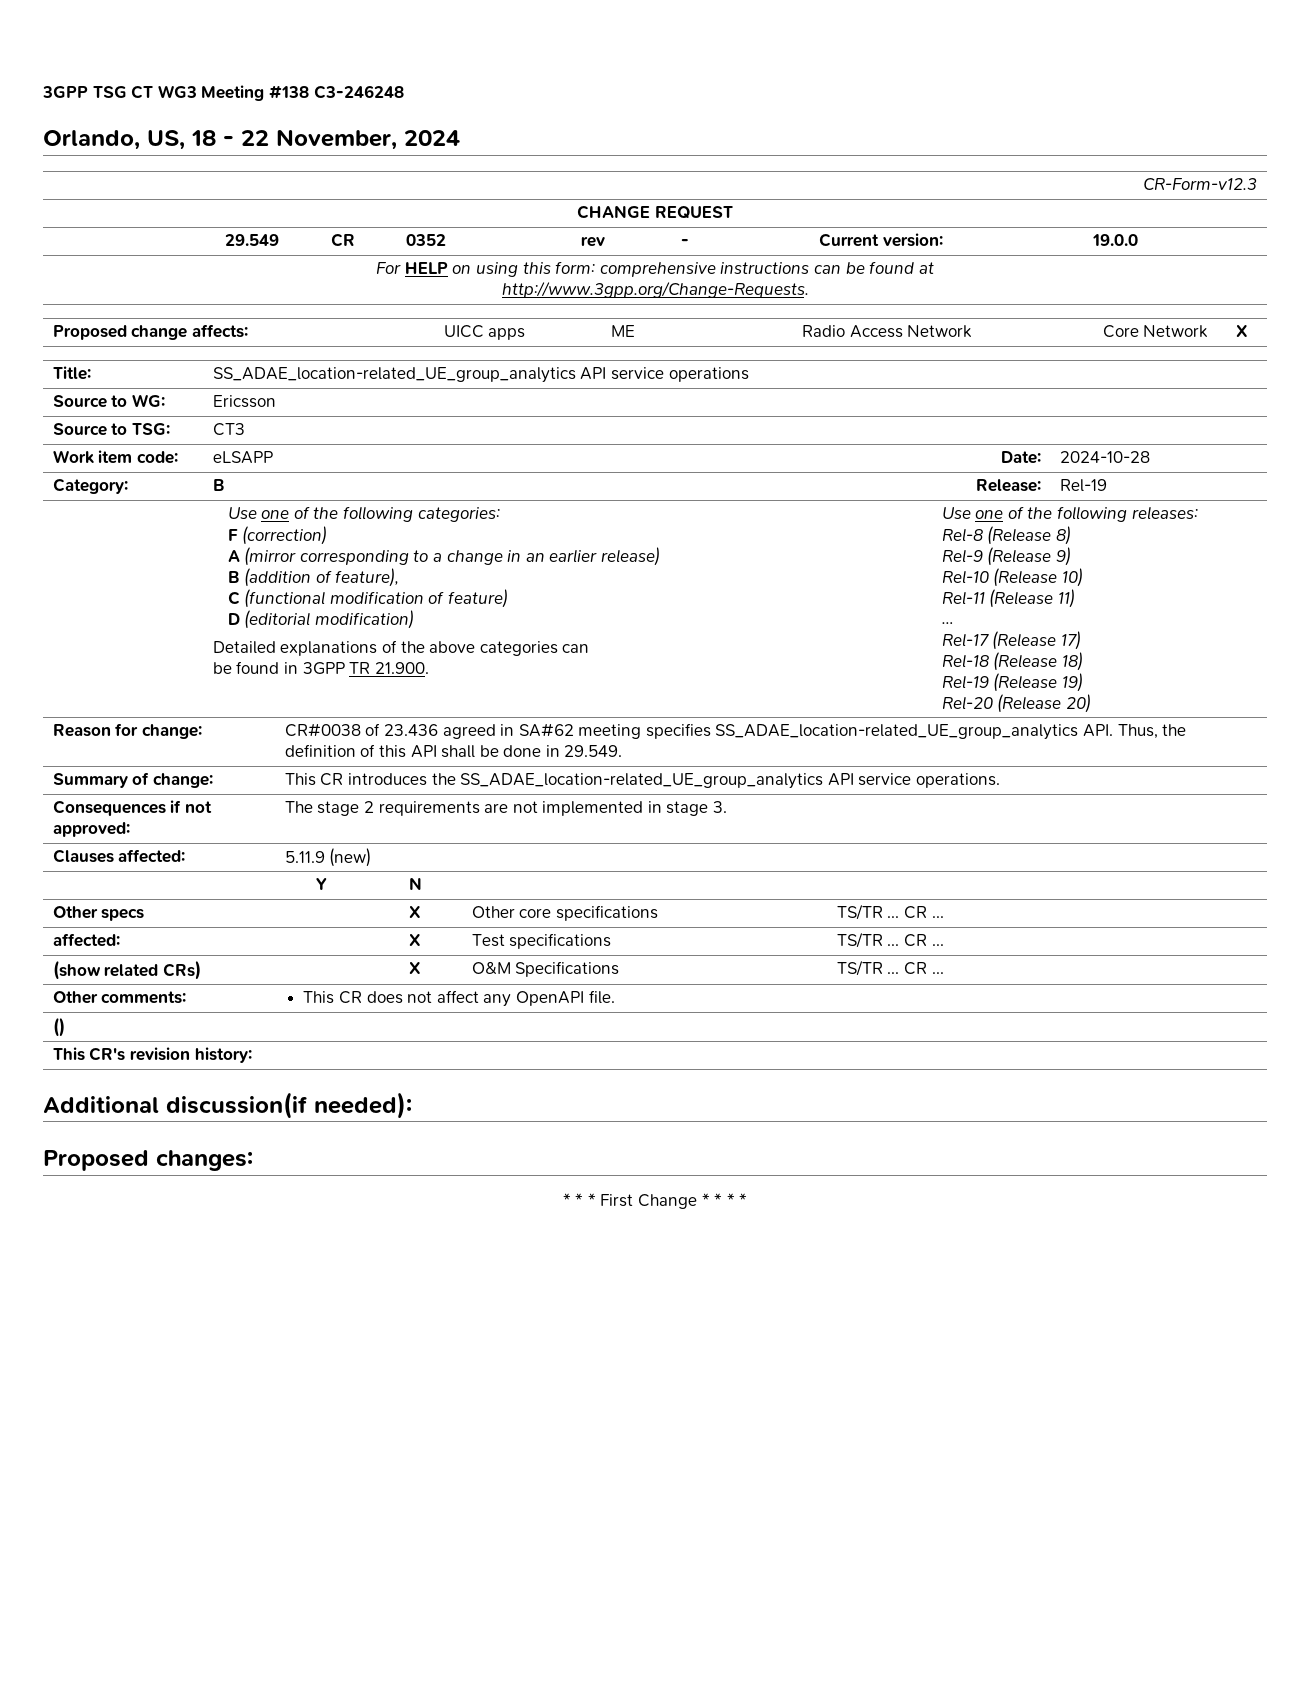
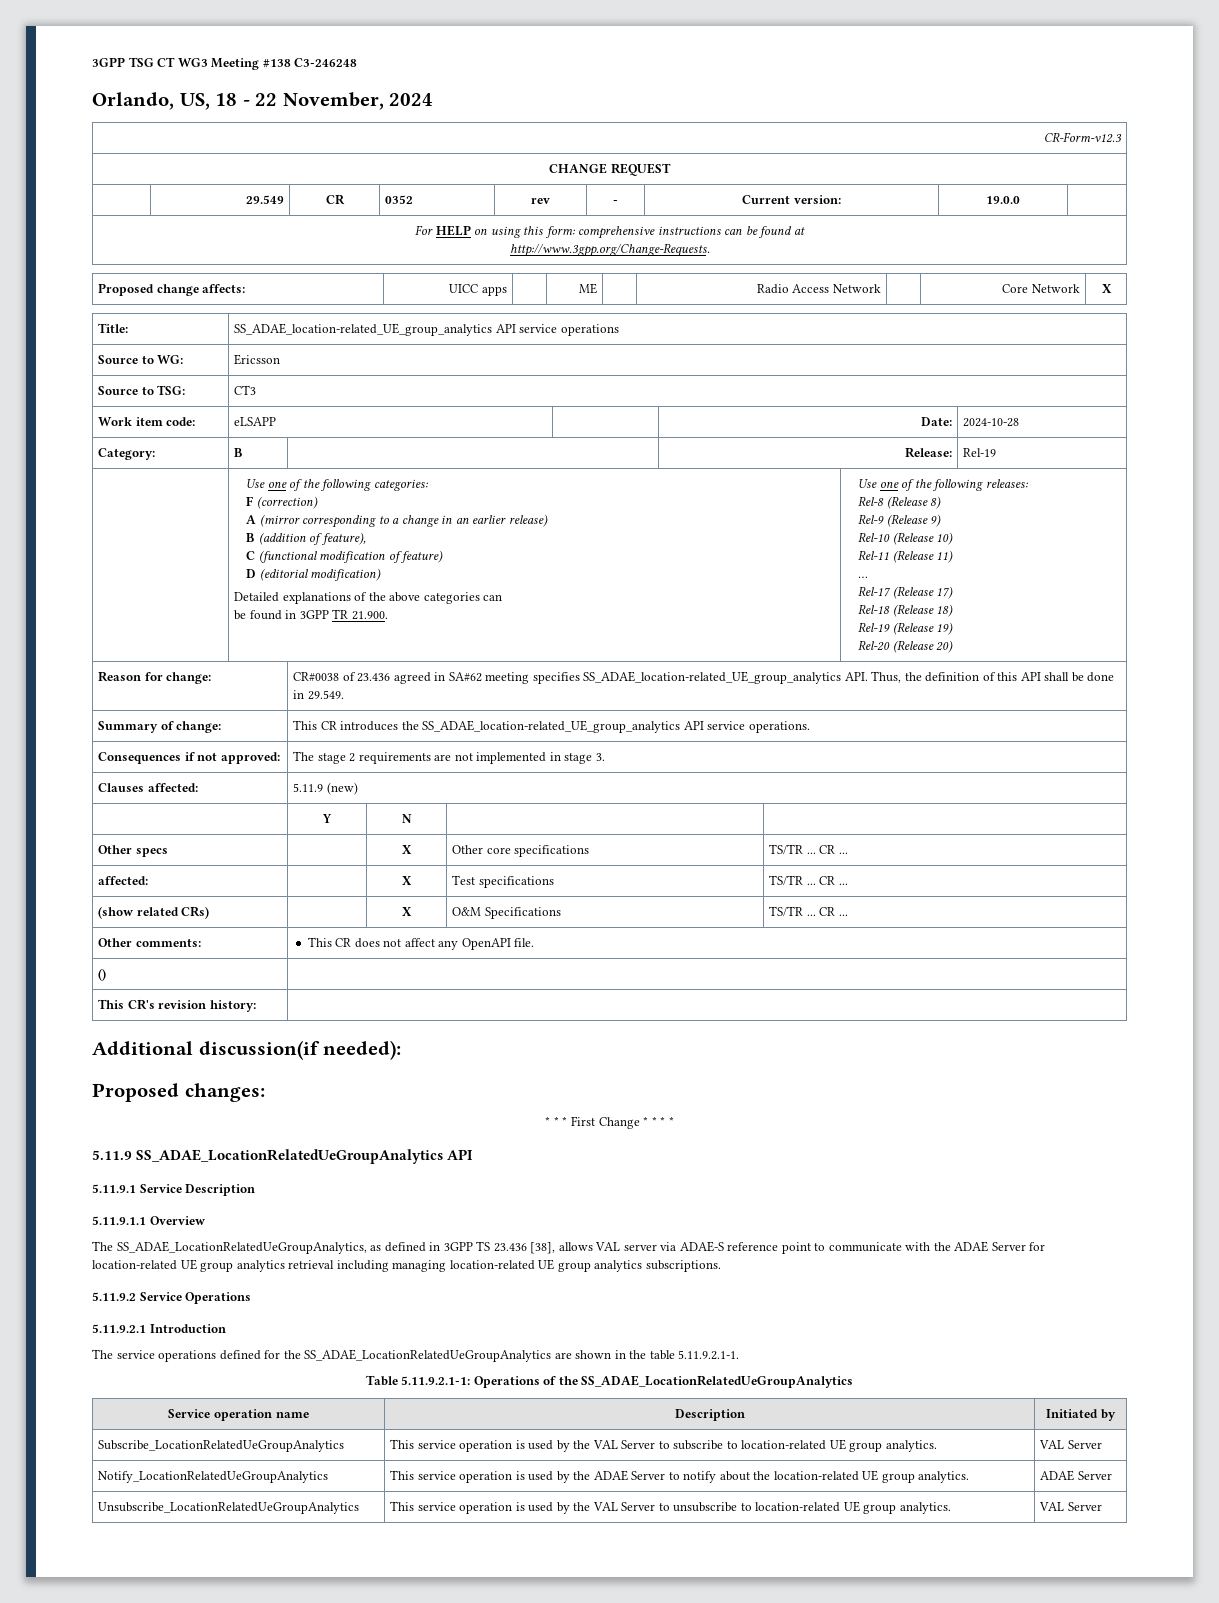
+ 5.11.9 SS_ADAE_LocationRelatedUeGroupAnalytics API
+ 5.11.9.1 Service Description
+ 5.11.9.1.1 Overview
+ The SS_ADAE_LocationRelatedUeGroupAnalytics, as defined in 3GPP TS 23.436 [38], allows VAL server via ADAE-S reference point to communicate with the ADAE Server for location-related UE group analytics retrieval including managing location-related UE group analytics subscriptions.
+ 5.11.9.2 Service Operations
+ 5.11.9.2.1 Introduction
+ The service operations defined for the SS_ADAE_LocationRelatedUeGroupAnalytics are shown in the table 5.11.9.2.1-1.
+ Table 5.11.9.2.1-1: Operations of the SS_ADAE_LocationRelatedUeGroupAnalytics
+ Service operation name | Description | Initiated by
+ Subscribe_LocationRelatedUeGroupAnalytics | This service operation is used by the VAL Server to subscribe to location-related UE group analytics. | VAL Server
+ Notify_LocationRelatedUeGroupAnalytics | This service operation is used by the ADAE Server to notify about the location-related UE group analytics. | ADAE Server
+ Unsubscribe_LocationRelatedUeGroupAnalytics | This service operation is used by the VAL Server to unsubscribe to location-related UE group analytics. | VAL Server

